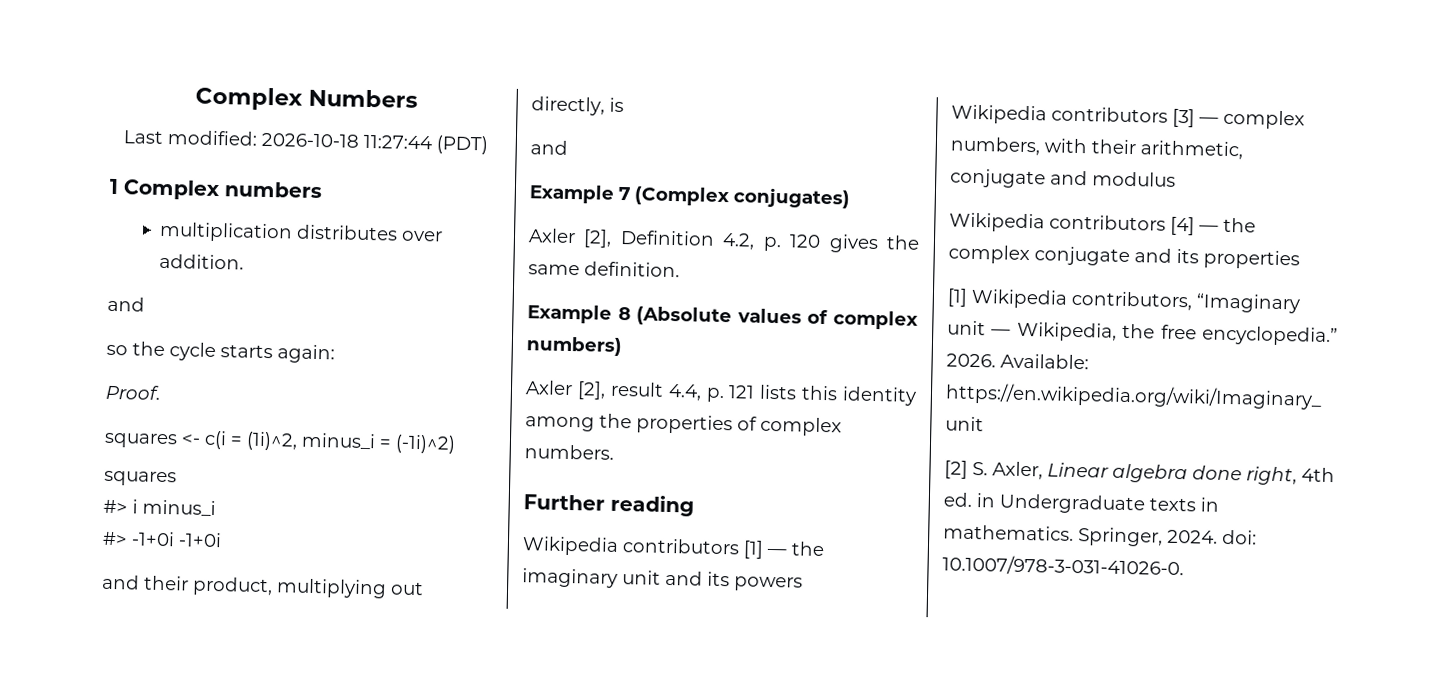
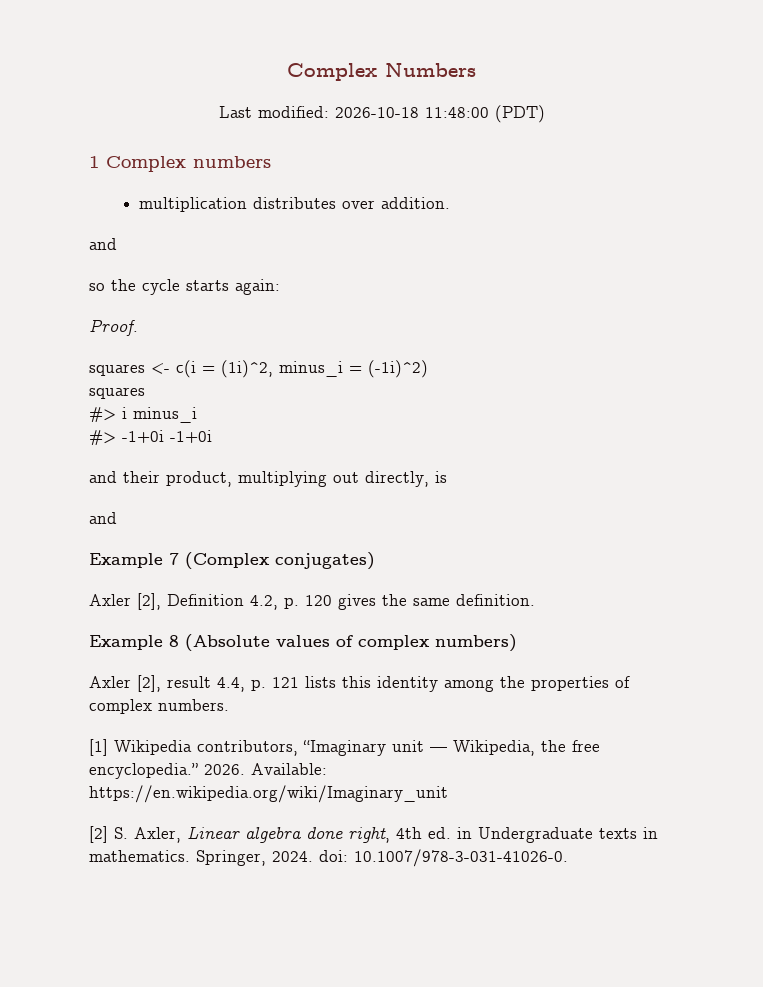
- Last modified: 2026-10-18 11:27:44 (PDT)
+ Last modified: 2026-10-18 11:48:00 (PDT)
- Further reading
- Wikipedia contributors [1] — the imaginary unit and its powers
- Wikipedia contributors [3] — complex numbers, with their arithmetic, conjugate and modulus
- Wikipedia contributors [4] — the complex conjugate and its properties

